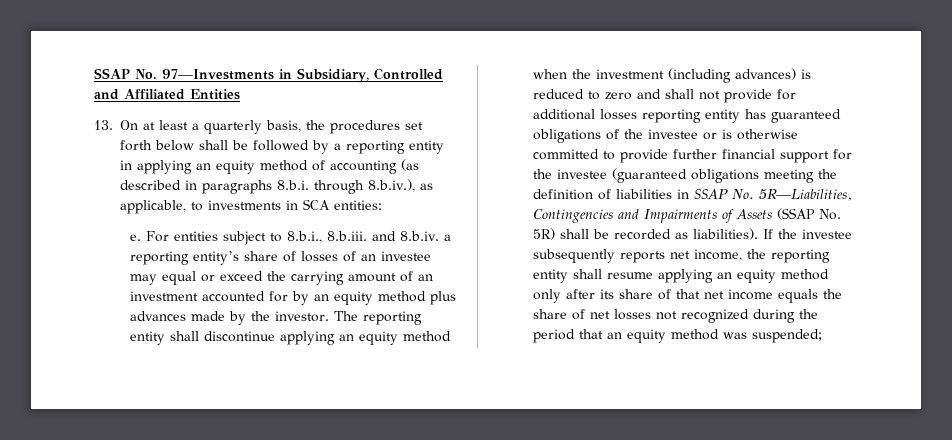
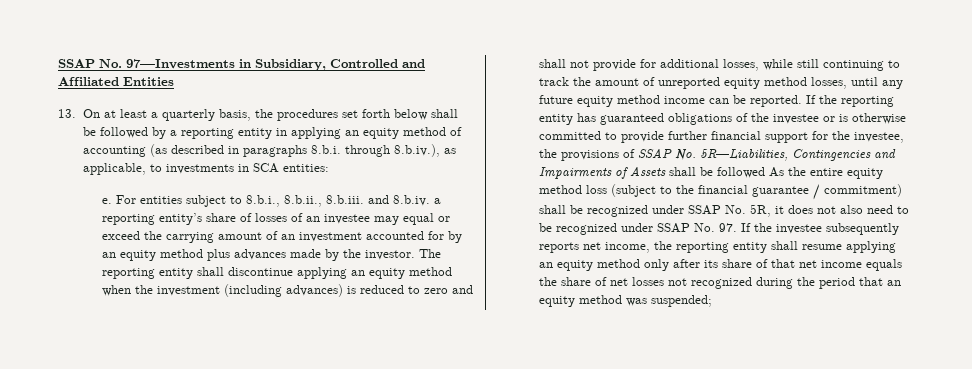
- For entities subject to 8.b.i., 8.b.iii. and 8.b.iv. a reporting entity’s share of losses of an investee may equal or exceed the carrying amount of an investment accounted for by an equity method plus advances made by the investor.
+ For entities subject to 8.b.i., 8.b.ii., 8.b.iii. and 8.b.iv. a reporting entity’s share of losses of an investee may equal or exceed the carrying amount of an investment accounted for by an equity method plus advances made by the investor.
- The reporting entity shall discontinue applying an equity method when the investment (including advances) is reduced to zero and shall not provide for additional losses reporting entity has guaranteed obligations of the investee or is otherwise committed to provide further financial support for the investee (guaranteed obligations meeting the definition of liabilities in SSAP No. 5R—Liabilities, Contingencies and Impairments of Assets (SSAP No. 5R) shall be recorded as liabilities). If the investee subsequently reports net income, the reporting entity shall resume applying an equity method only after its share of that net income equals the share of net losses not recognized during the period that an equity method was suspended;
+ The reporting entity shall discontinue applying an equity method when the investment (including advances) is reduced to zero and shall not provide for additional losses, while still continuing to track the amount of unreported equity method losses, until any future equity method income can be reported. If the reporting entity has guaranteed obligations of the investee or is otherwise committed to provide further financial support for the investee, the provisions of SSAP No. 5R—Liabilities, Contingencies and Impairments of Assets shall be followed As the entire equity method loss (subject to the financial guarantee / commitment) shall be recognized under SSAP No. 5R, it does not also need to be recognized under SSAP No. 97. If the investee subsequently reports net income, the reporting entity shall resume applying an equity method only after its share of that net income equals the share of net losses not recognized during the period that an equity method was suspended;

